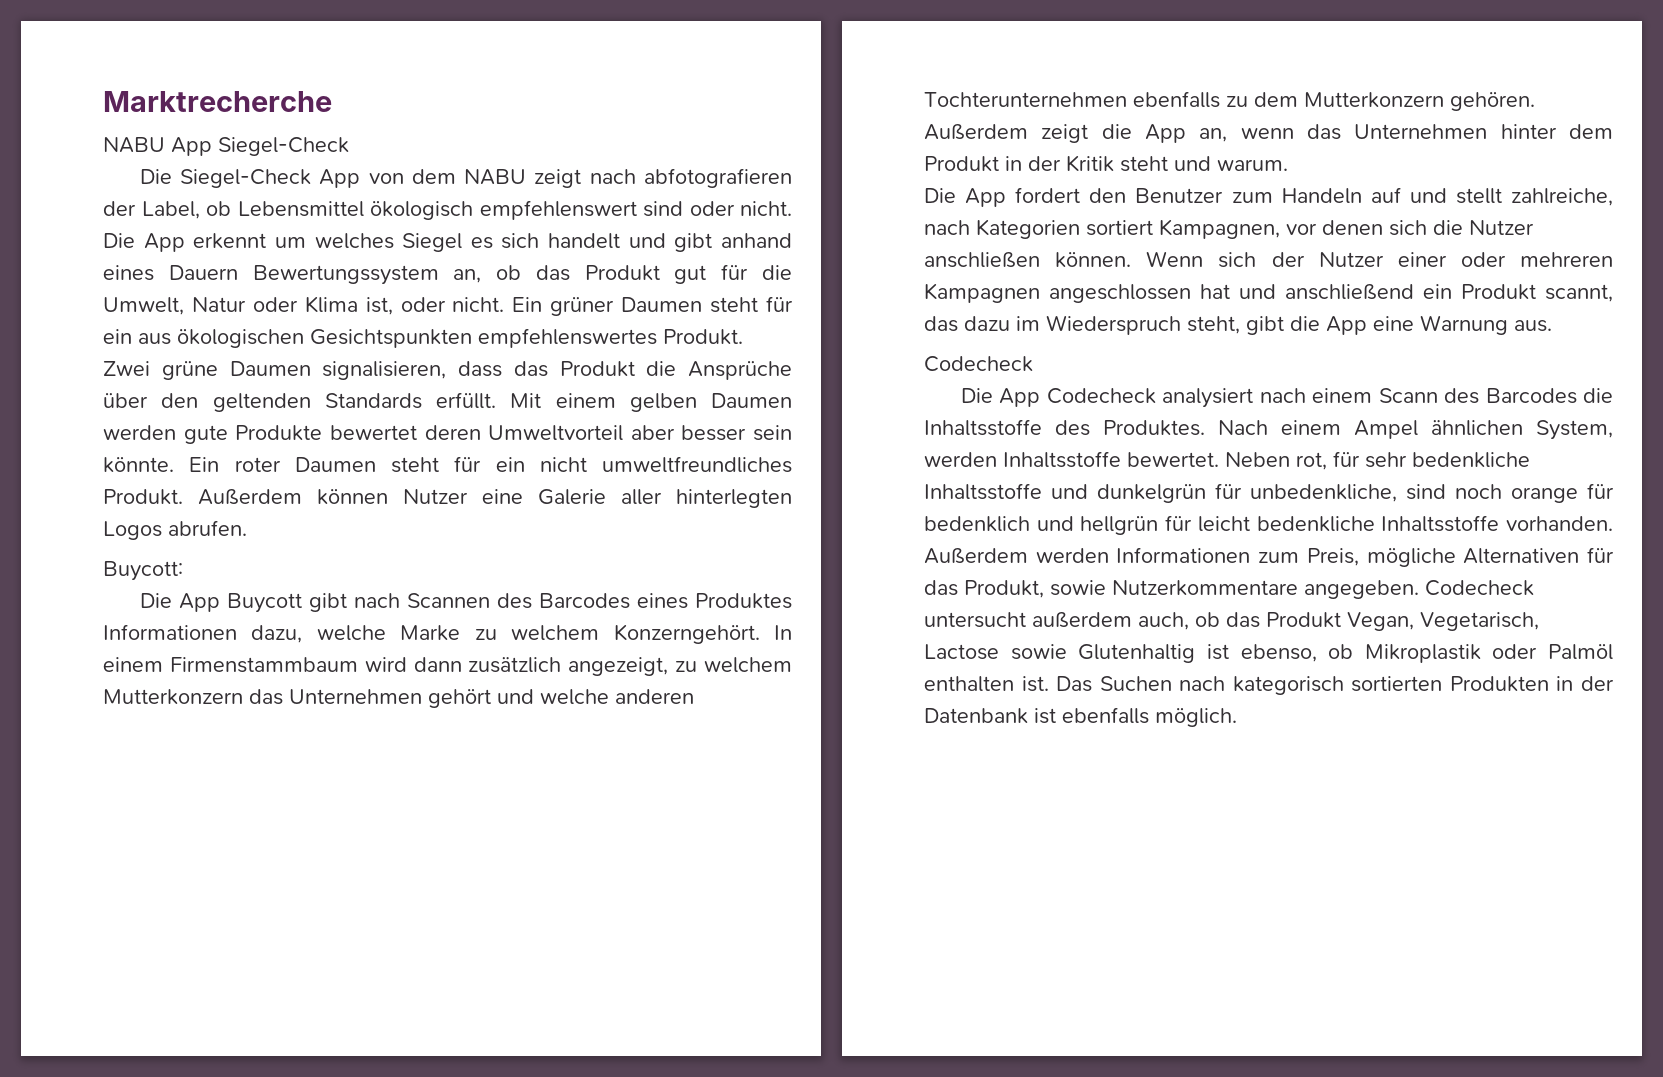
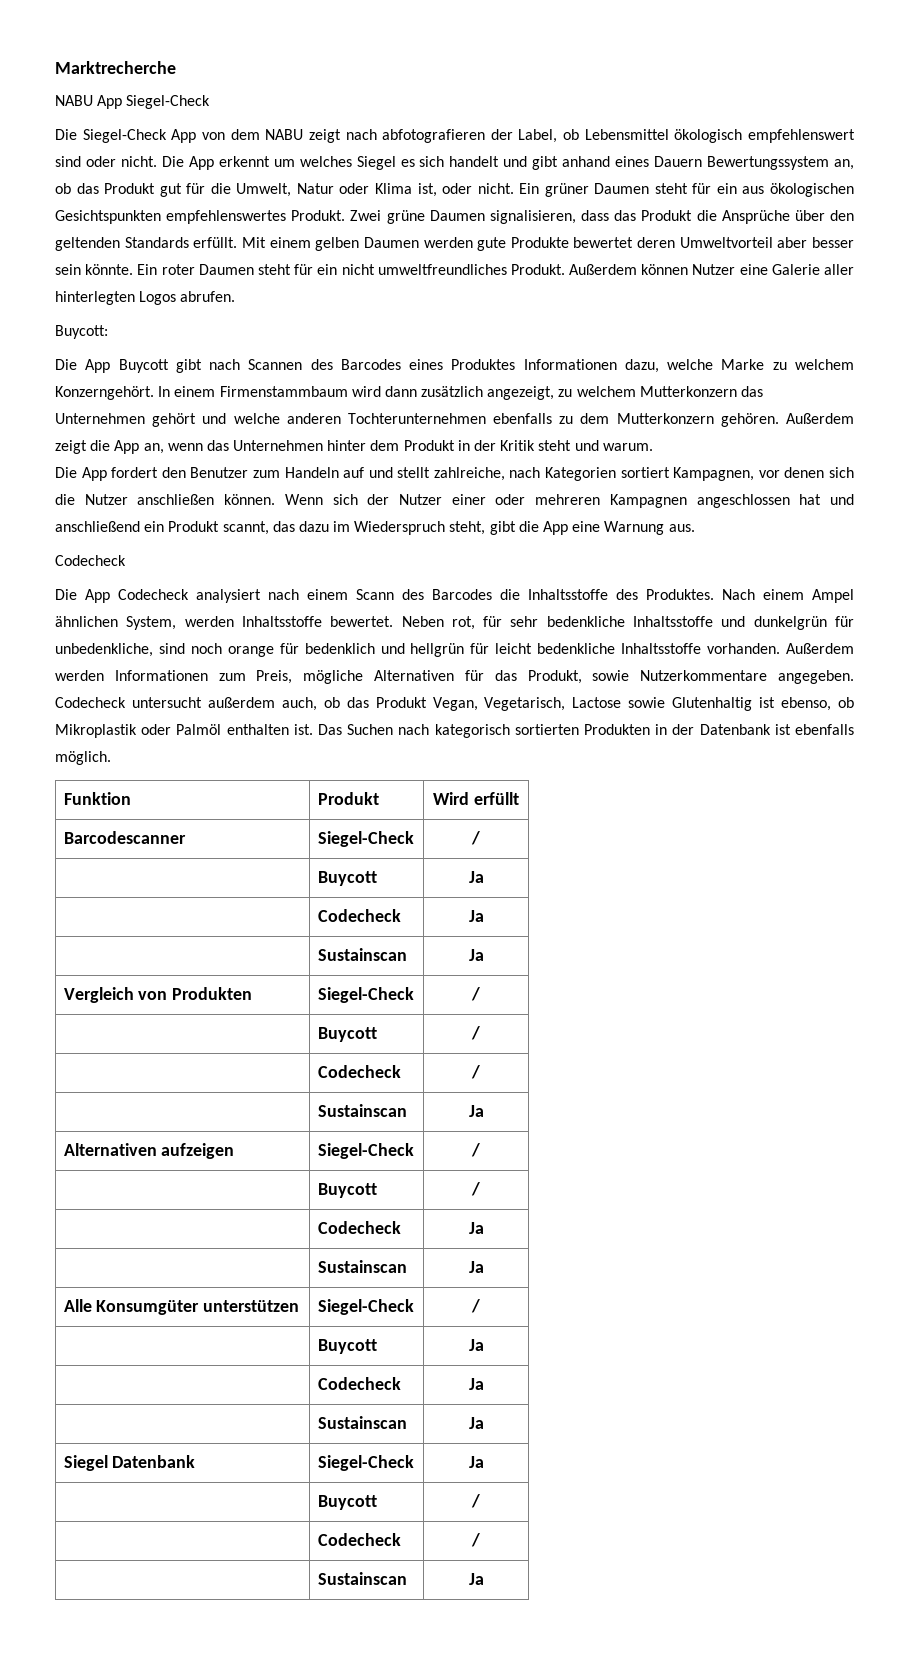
+ Funktion | Produkt | Wird erfüllt
+ Barcodescanner | Siegel-Check | /
+ | Buycott | Ja
+ | Codecheck | Ja
+ | Sustainscan | Ja
+ Vergleich von Produkten | Siegel-Check | /
+ | Buycott | /
+ | Codecheck | /
+ | Sustainscan | Ja
+ Alternativen aufzeigen | Siegel-Check | /
+ | Buycott | /
+ | Codecheck | Ja
+ | Sustainscan | Ja
+ Alle Konsumgüter unterstützen | Siegel-Check | /
+ | Buycott | Ja
+ | Codecheck | Ja
+ | Sustainscan | Ja
+ Siegel Datenbank | Siegel-Check | Ja
+ | Buycott | /
+ | Codecheck | /
+ | Sustainscan | Ja

